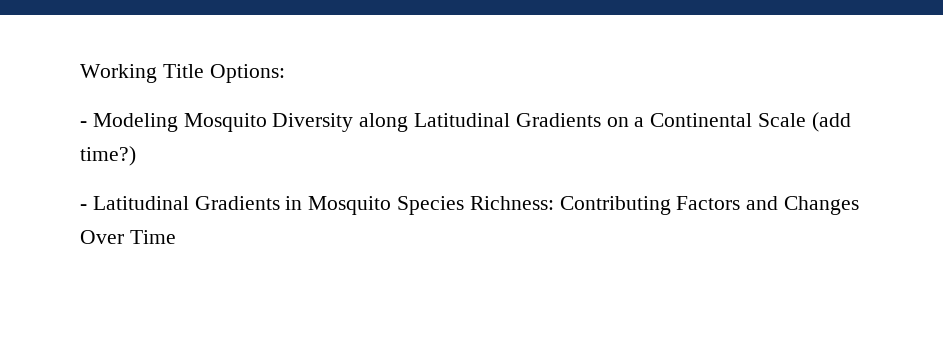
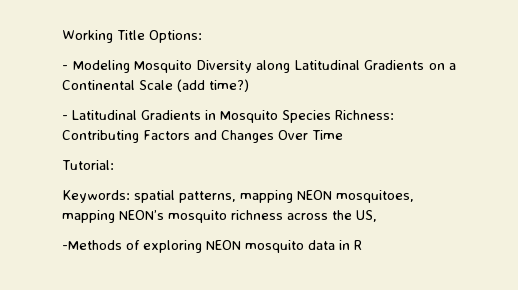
+ Tutorial:
+ Keywords: spatial patterns, mapping NEON mosquitoes, mapping NEON’s mosquito richness across the US,
+ -Methods of exploring NEON mosquito data in R

